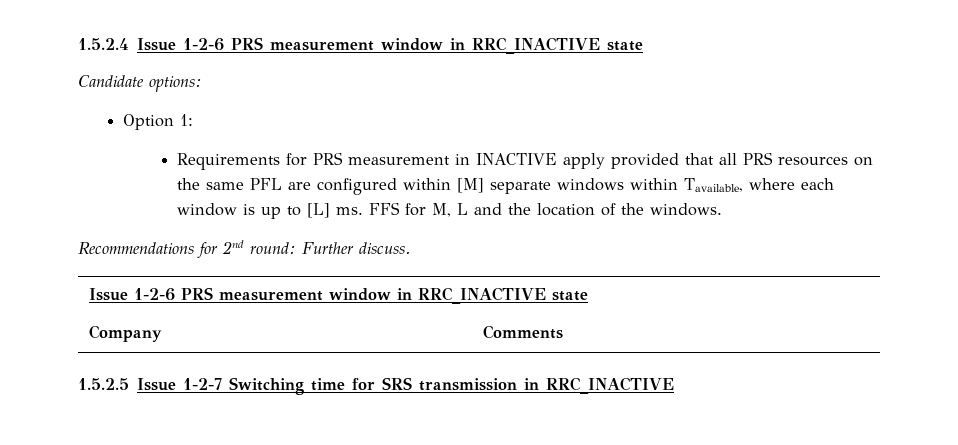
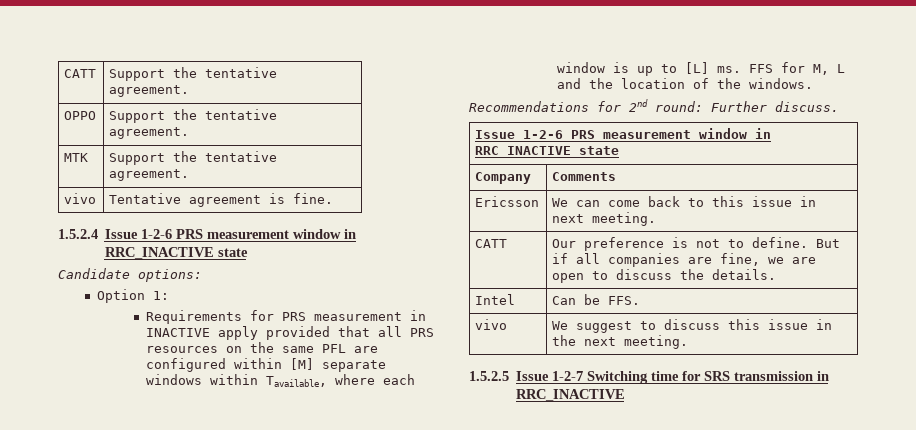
+ CATT | Support the tentative agreement.
+ OPPO | Support the tentative agreement.
+ MTK | Support the tentative agreement.
+ vivo | Tentative agreement is fine.
+ Ericsson | We can come back to this issue in next meeting.
+ CATT | Our preference is not to define. But if all companies are fine, we are open to discuss the details.
+ Intel | Can be FFS.
+ vivo | We suggest to discuss this issue in the next meeting.

